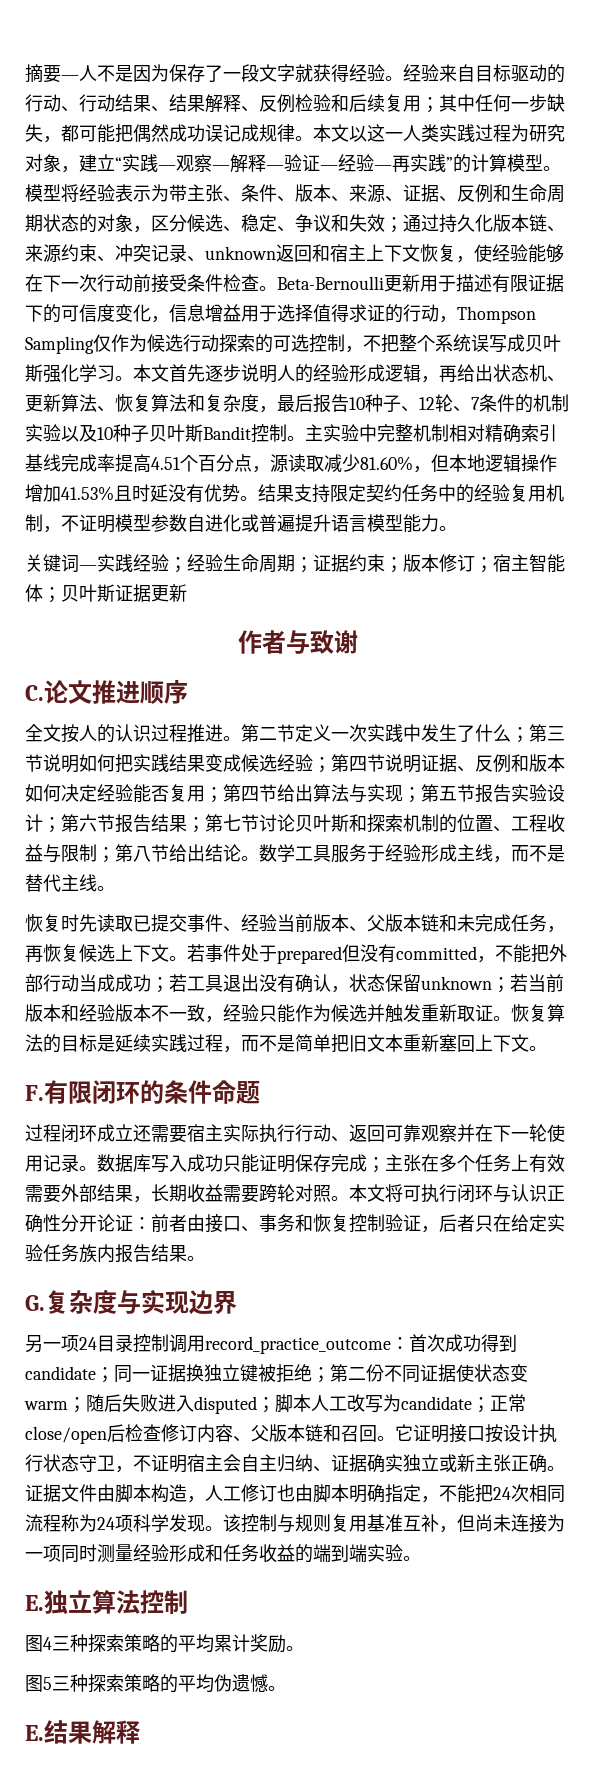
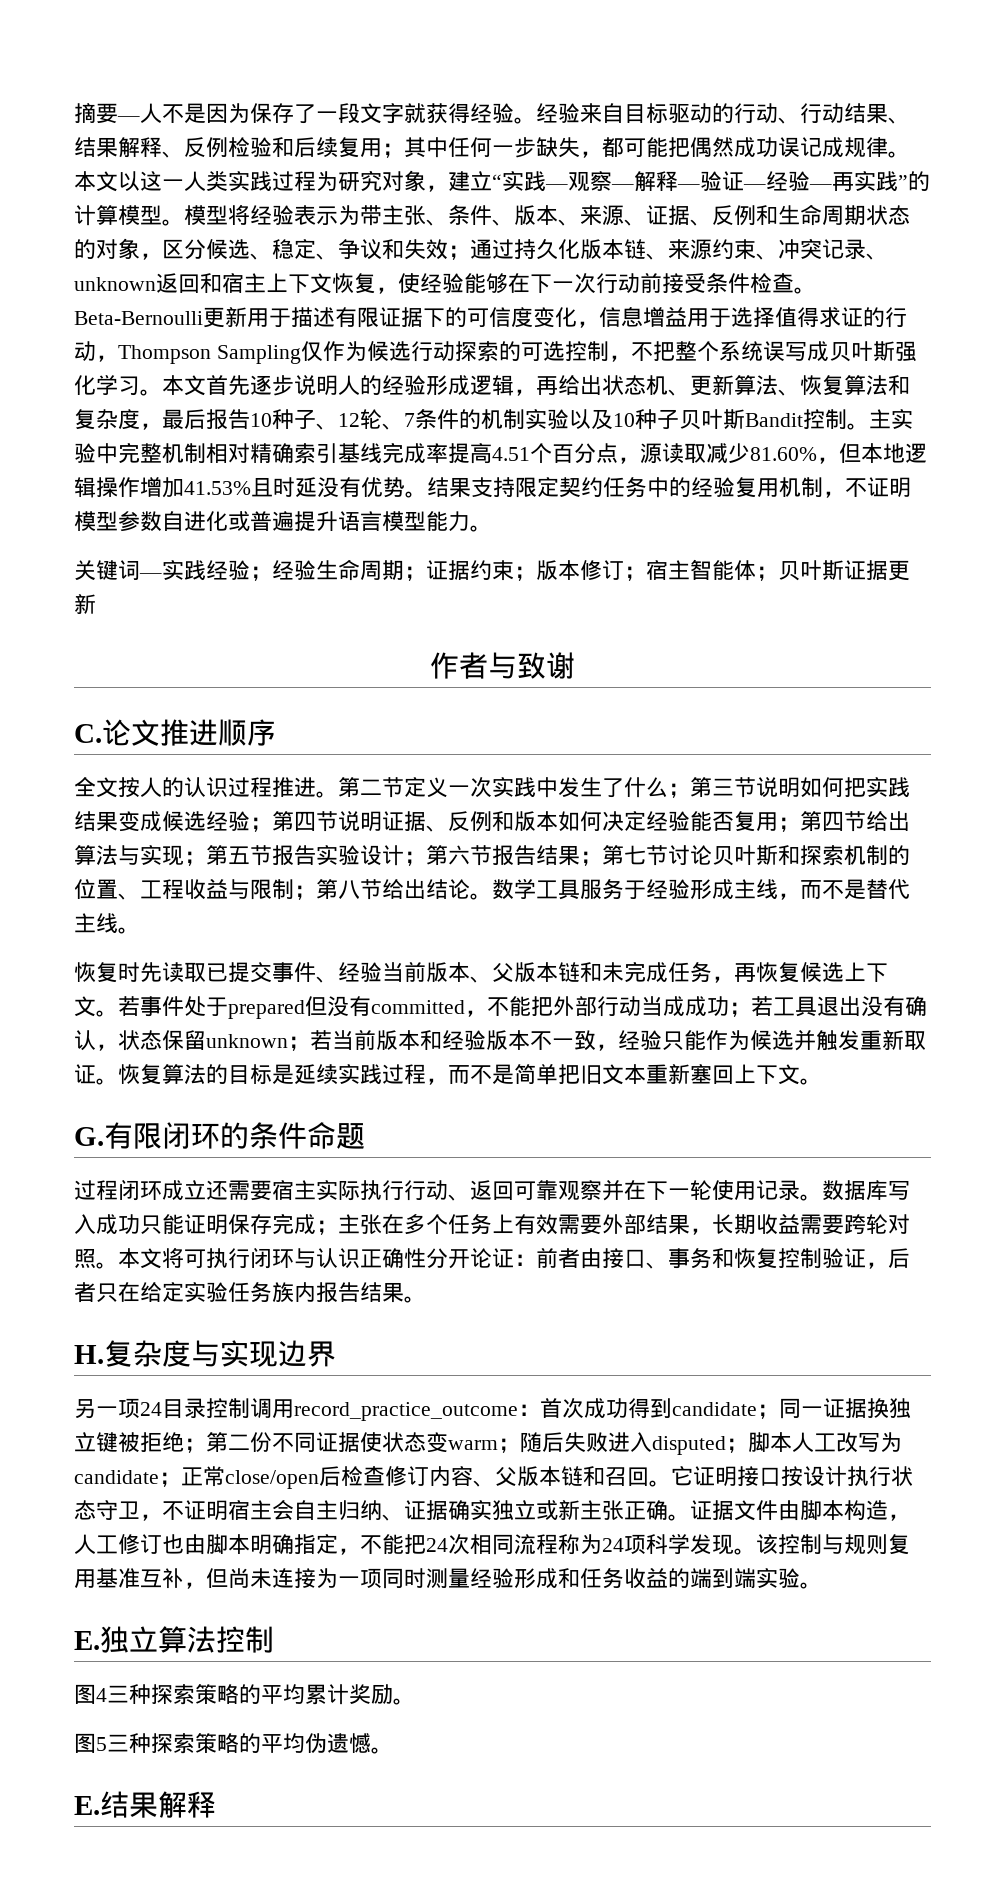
- F.有限闭环的条件命题
+ G.有限闭环的条件命题
- G.复杂度与实现边界
+ H.复杂度与实现边界

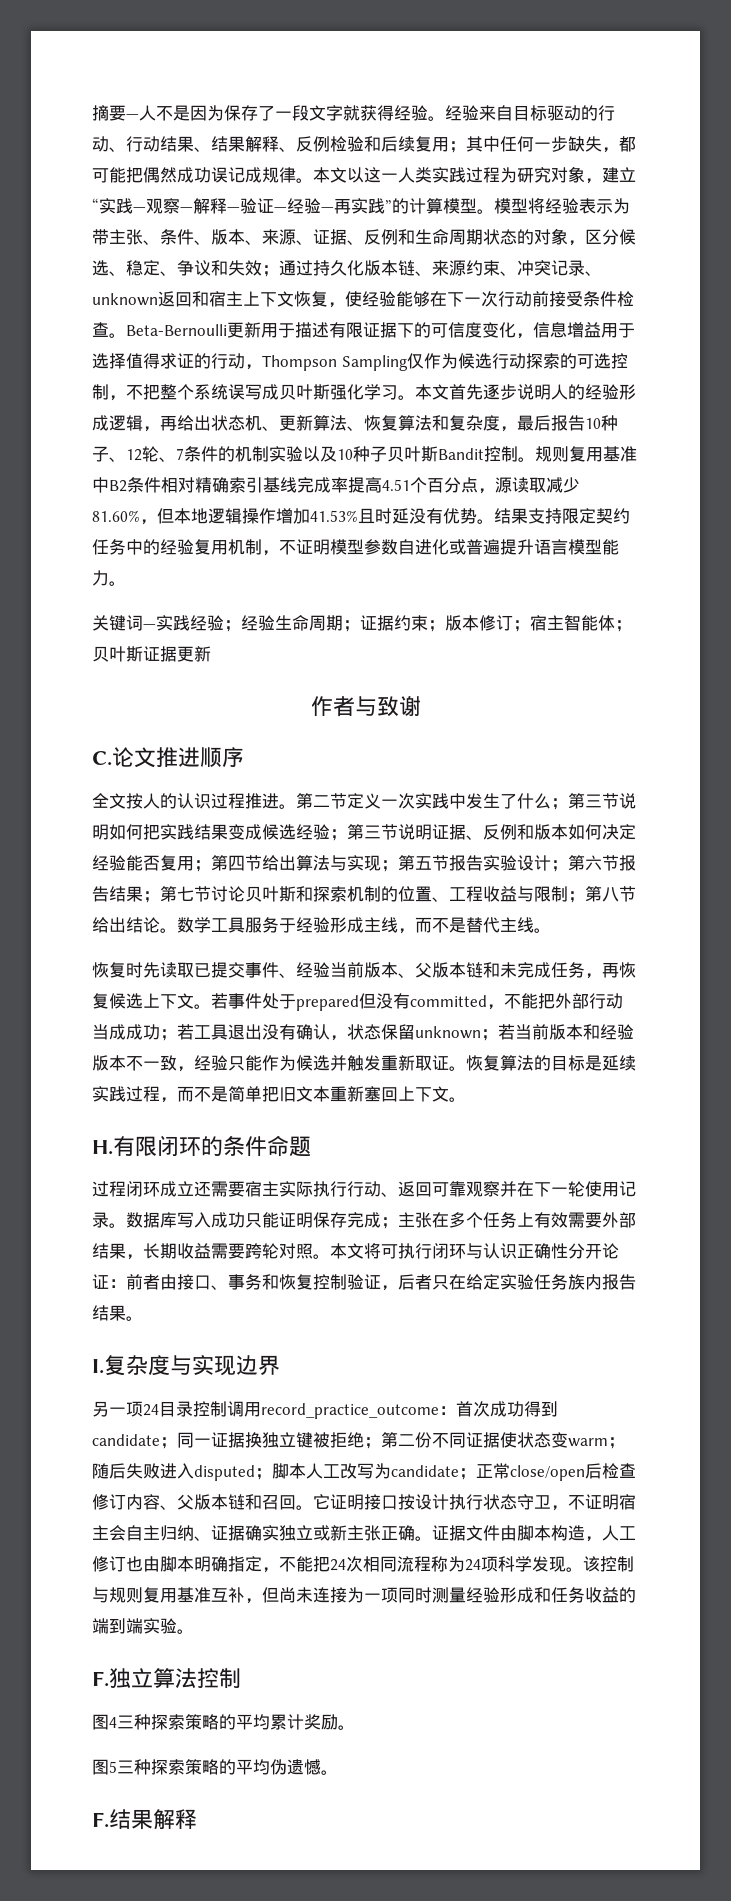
- 主实验中完整机制相对精确索引基线完成率提高4.51个百分点，源读取减少81.60%，但本地逻辑操作增加41.53%且时延没有优势。
+ 规则复用基准中B2条件相对精确索引基线完成率提高4.51个百分点，源读取减少81.60%，但本地逻辑操作增加41.53%且时延没有优势。
- 第二节定义一次实践中发生了什么；第三节说明如何把实践结果变成候选经验；第四节说明证据、反例和版本如何决定经验能否复用；第四节给出算法与实现；第五节报告实验设计；第六节报告结果；第七节讨论贝叶斯和探索机制的位置、工程收益与限制；第八节给出结论。
+ 第二节定义一次实践中发生了什么；第三节说明如何把实践结果变成候选经验；第三节说明证据、反例和版本如何决定经验能否复用；第四节给出算法与实现；第五节报告实验设计；第六节报告结果；第七节讨论贝叶斯和探索机制的位置、工程收益与限制；第八节给出结论。
- G.有限闭环的条件命题
+ H.有限闭环的条件命题
- H.复杂度与实现边界
+ I.复杂度与实现边界
- E.独立算法控制
+ F.独立算法控制
- E.结果解释
+ F.结果解释

